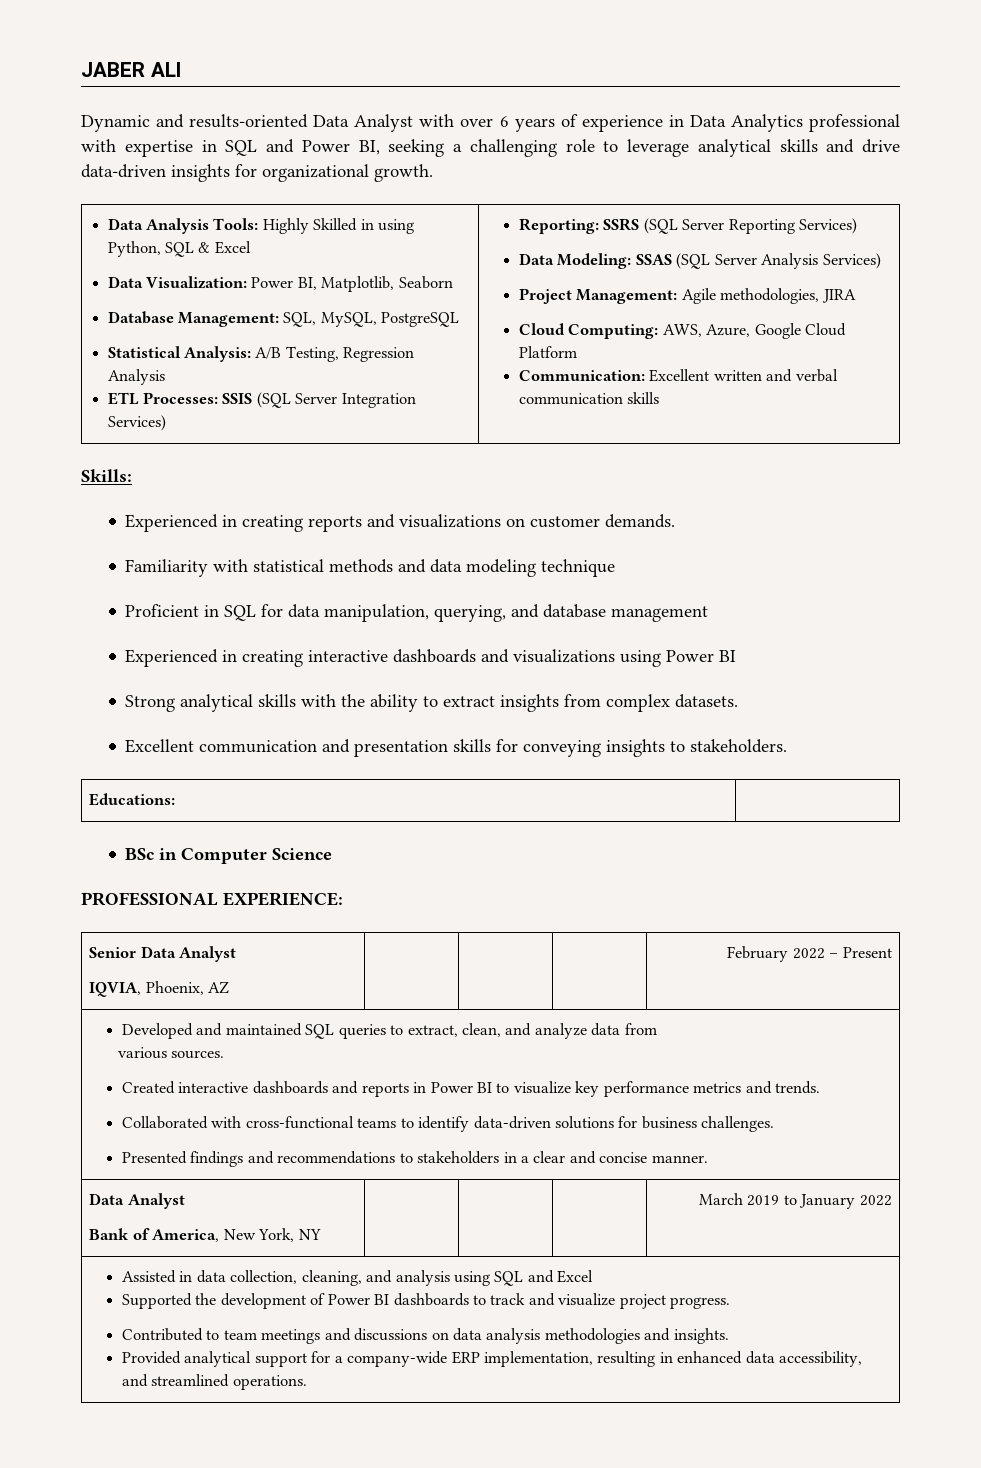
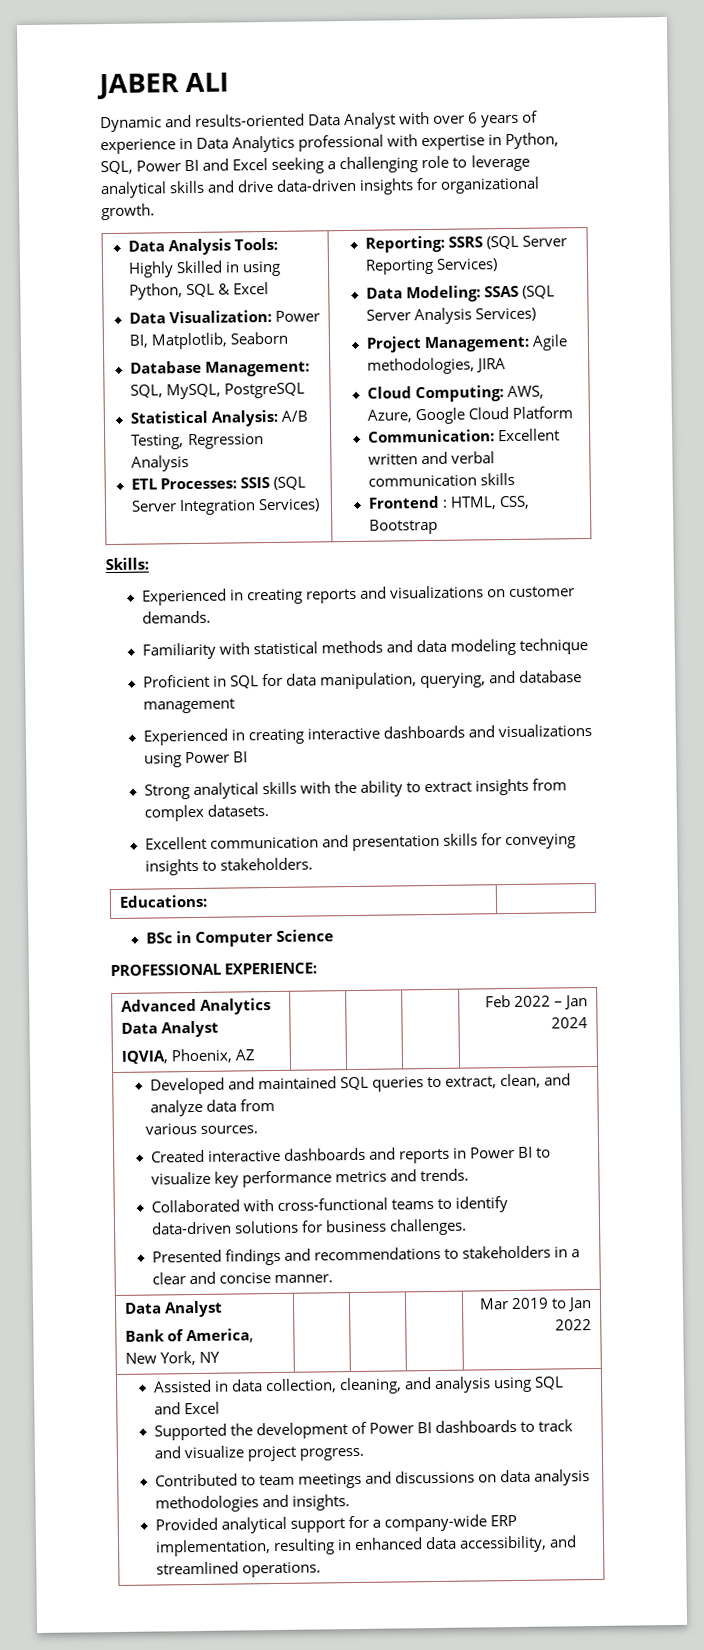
- Dynamic and results-oriented Data Analyst with over 6 years of experience in Data Analytics professional with expertise in SQL and Power BI, seeking a challenging role to leverage analytical skills and drive data-driven insights for organizational growth.
+ Dynamic and results-oriented Data Analyst with over 6 years of experience in Data Analytics professional with expertise in Python, SQL, Power BI and Excel seeking a challenging role to leverage analytical skills and drive data-driven insights for organizational growth.
+ Frontend : HTML, CSS, Bootstrap
- Senior Data Analyst
- IQVIA, Phoenix, AZ | | | | February 2022 – Present
+ Advanced Analytics Data Analyst
+ IQVIA, Phoenix, AZ | | | | Feb 2022 – Jan 2024
  Presented findings and recommendations to stakeholders in a clear and concise manner.
  Data Analyst
- Bank of America, New York, NY | | | | March 2019 to January 2022
+ Bank of America, New York, NY | | | | Mar 2019 to Jan 2022

